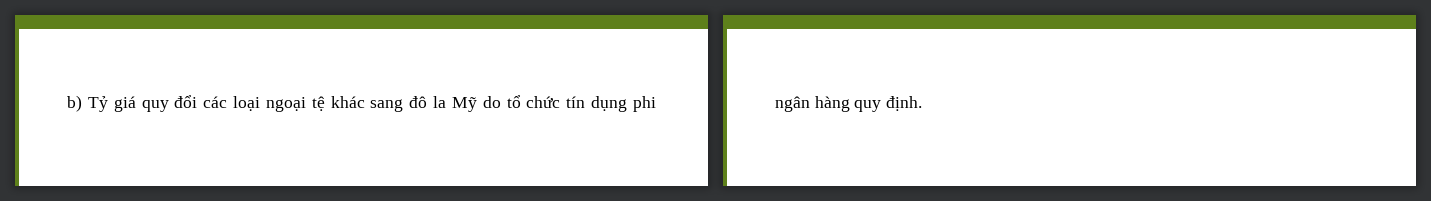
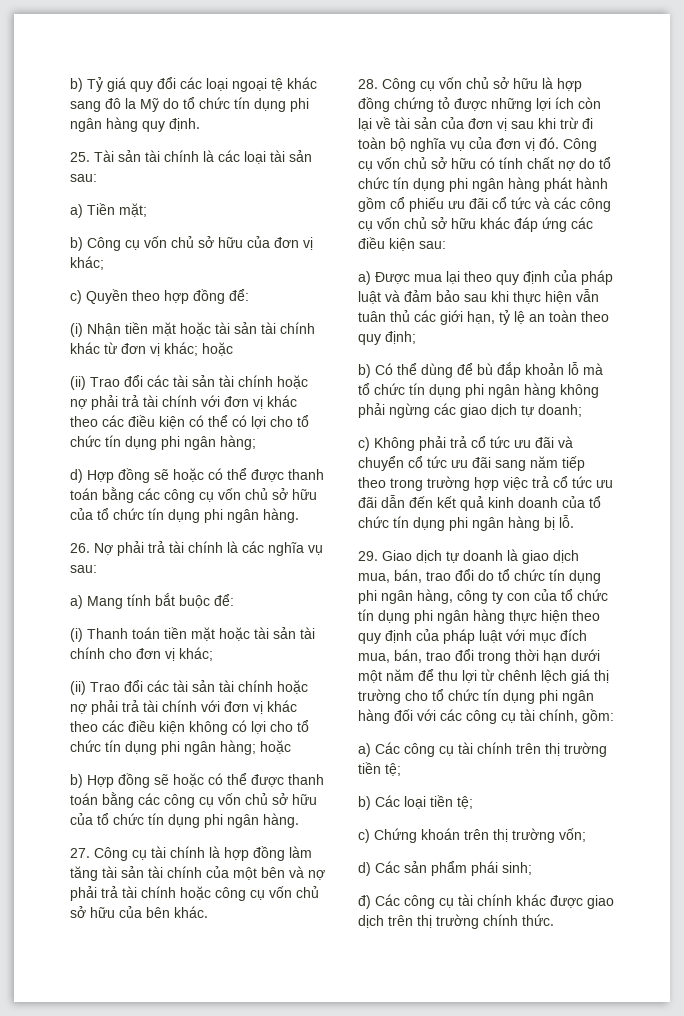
+ 25. Tài sản tài chính là các loại tài sản sau:
+ a) Tiền mặt;
+ b) Công cụ vốn chủ sở hữu của đơn vị khác;
+ c) Quyền theo hợp đồng để:
+ (i) Nhận tiền mặt hoặc tài sản tài chính khác từ đơn vị khác; hoặc
+ (ii) Trao đổi các tài sản tài chính hoặc nợ phải trả tài chính với đơn vị khác theo các điều kiện có thể có lợi cho tổ chức tín dụng phi ngân hàng;
+ d) Hợp đồng sẽ hoặc có thể được thanh toán bằng các công cụ vốn chủ sở hữu của tổ chức tín dụng phi ngân hàng.
+ 26. Nợ phải trả tài chính là các nghĩa vụ sau:
+ a) Mang tính bắt buộc để:
+ (i) Thanh toán tiền mặt hoặc tài sản tài chính cho đơn vị khác;
+ (ii) Trao đổi các tài sản tài chính hoặc nợ phải trả tài chính với đơn vị khác theo các điều kiện không có lợi cho tổ chức tín dụng phi ngân hàng; hoặc
+ b) Hợp đồng sẽ hoặc có thể được thanh toán bằng các công cụ vốn chủ sở hữu của tổ chức tín dụng phi ngân hàng.
+ 27. Công cụ tài chính là hợp đồng làm tăng tài sản tài chính của một bên và nợ phải trả tài chính hoặc công cụ vốn chủ sở hữu của bên khác.
+ 28. Công cụ vốn chủ sở hữu là hợp đồng chứng tỏ được những lợi ích còn lại về tài sản của đơn vị sau khi trừ đi toàn bộ nghĩa vụ của đơn vị đó. Công cụ vốn chủ sở hữu có tính chất nợ do tổ chức tín dụng phi ngân hàng phát hành gồm cổ phiếu ưu đãi cổ tức và các công cụ vốn chủ sở hữu khác đáp ứng các điều kiện sau:
+ a) Được mua lại theo quy định của pháp luật và đảm bảo sau khi thực hiện vẫn tuân thủ các giới hạn, tỷ lệ an toàn theo quy định;
+ b) Có thể dùng để bù đắp khoản lỗ mà tổ chức tín dụng phi ngân hàng không phải ngừng các giao dịch tự doanh;
+ c) Không phải trả cổ tức ưu đãi và chuyển cổ tức ưu đãi sang năm tiếp theo trong trường hợp việc trả cổ tức ưu đãi dẫn đến kết quả kinh doanh của tổ chức tín dụng phi ngân hàng bị lỗ.
+ 29. Giao dịch tự doanh là giao dịch mua, bán, trao đổi do tổ chức tín dụng phi ngân hàng, công ty con của tổ chức tín dụng phi ngân hàng thực hiện theo quy định của pháp luật với mục đích mua, bán, trao đổi trong thời hạn dưới một năm để thu lợi từ chênh lệch giá thị trường cho tổ chức tín dụng phi ngân hàng đối với các công cụ tài chính, gồm:
+ a) Các công cụ tài chính trên thị trường tiền tệ;
+ b) Các loại tiền tệ;
+ c) Chứng khoán trên thị trường vốn;
+ d) Các sản phẩm phái sinh;
+ đ) Các công cụ tài chính khác được giao dịch trên thị trường chính thức.

